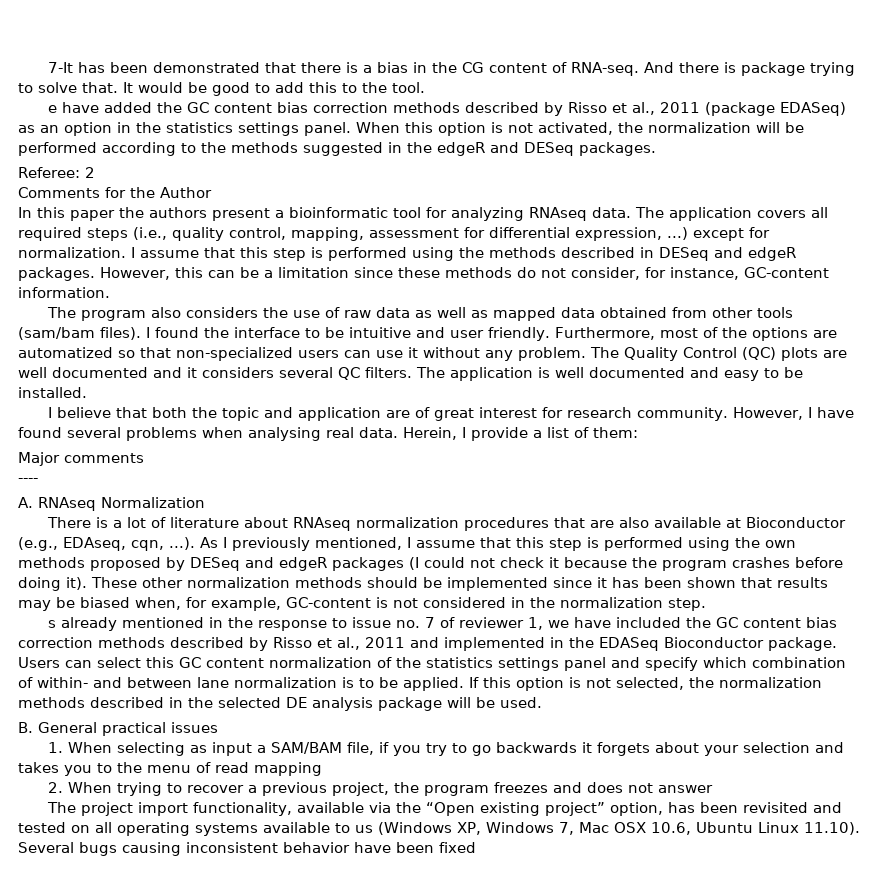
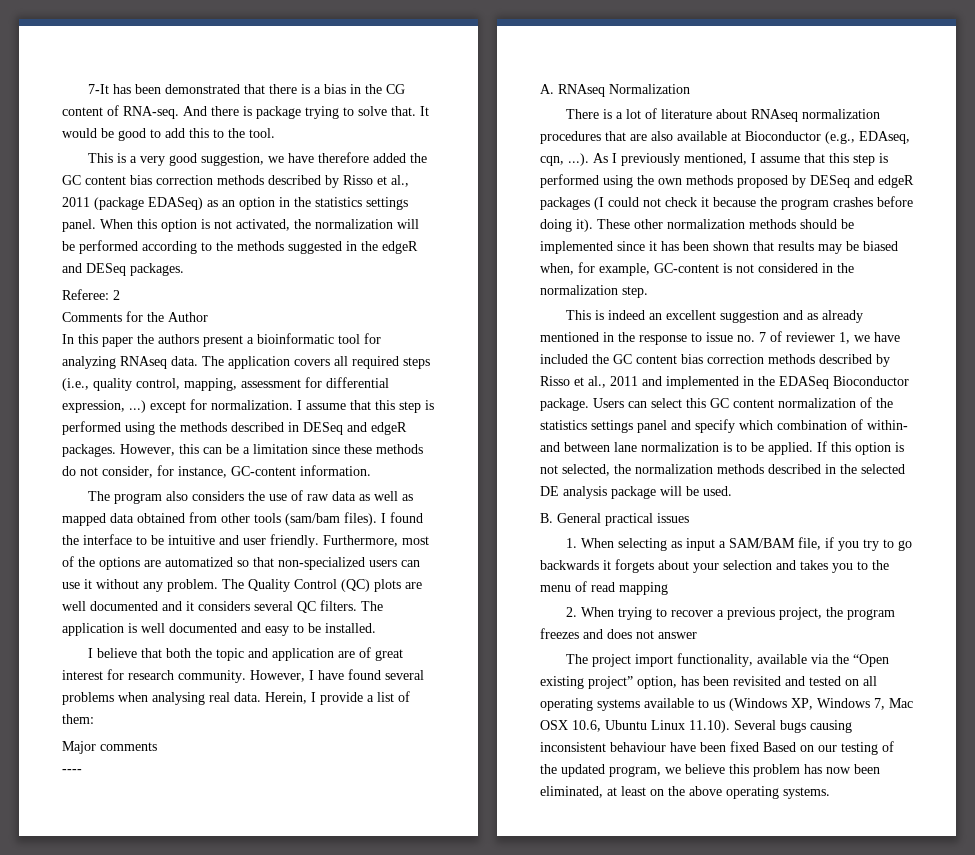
- e have added the GC content bias correction methods described by Risso et al., 2011 (package EDASeq) as an option in the statistics settings panel.
+ This is a very good suggestion, we have therefore added the GC content bias correction methods described by Risso et al., 2011 (package EDASeq) as an option in the statistics settings panel.
- s already mentioned in the response to issue no. 7 of reviewer 1, we have included the GC content bias correction methods described by Risso et al., 2011 and implemented in the EDASeq Bioconductor package.
+ This is indeed an excellent suggestion and as already mentioned in the response to issue no. 7 of reviewer 1, we have included the GC content bias correction methods described by Risso et al., 2011 and implemented in the EDASeq Bioconductor package.
- The project import functionality, available via the “Open existing project” option, has been revisited and tested on all operating systems available to us (Windows XP, Windows 7, Mac OSX 10.6, Ubuntu Linux 11.10). Several bugs causing inconsistent behavior have been fixed
+ The project import functionality, available via the “Open existing project” option, has been revisited and tested on all operating systems available to us (Windows XP, Windows 7, Mac OSX 10.6, Ubuntu Linux 11.10). Several bugs causing inconsistent behaviour have been fixed Based on our testing of the updated program, we believe this problem has now been eliminated, at least on the above operating systems.

